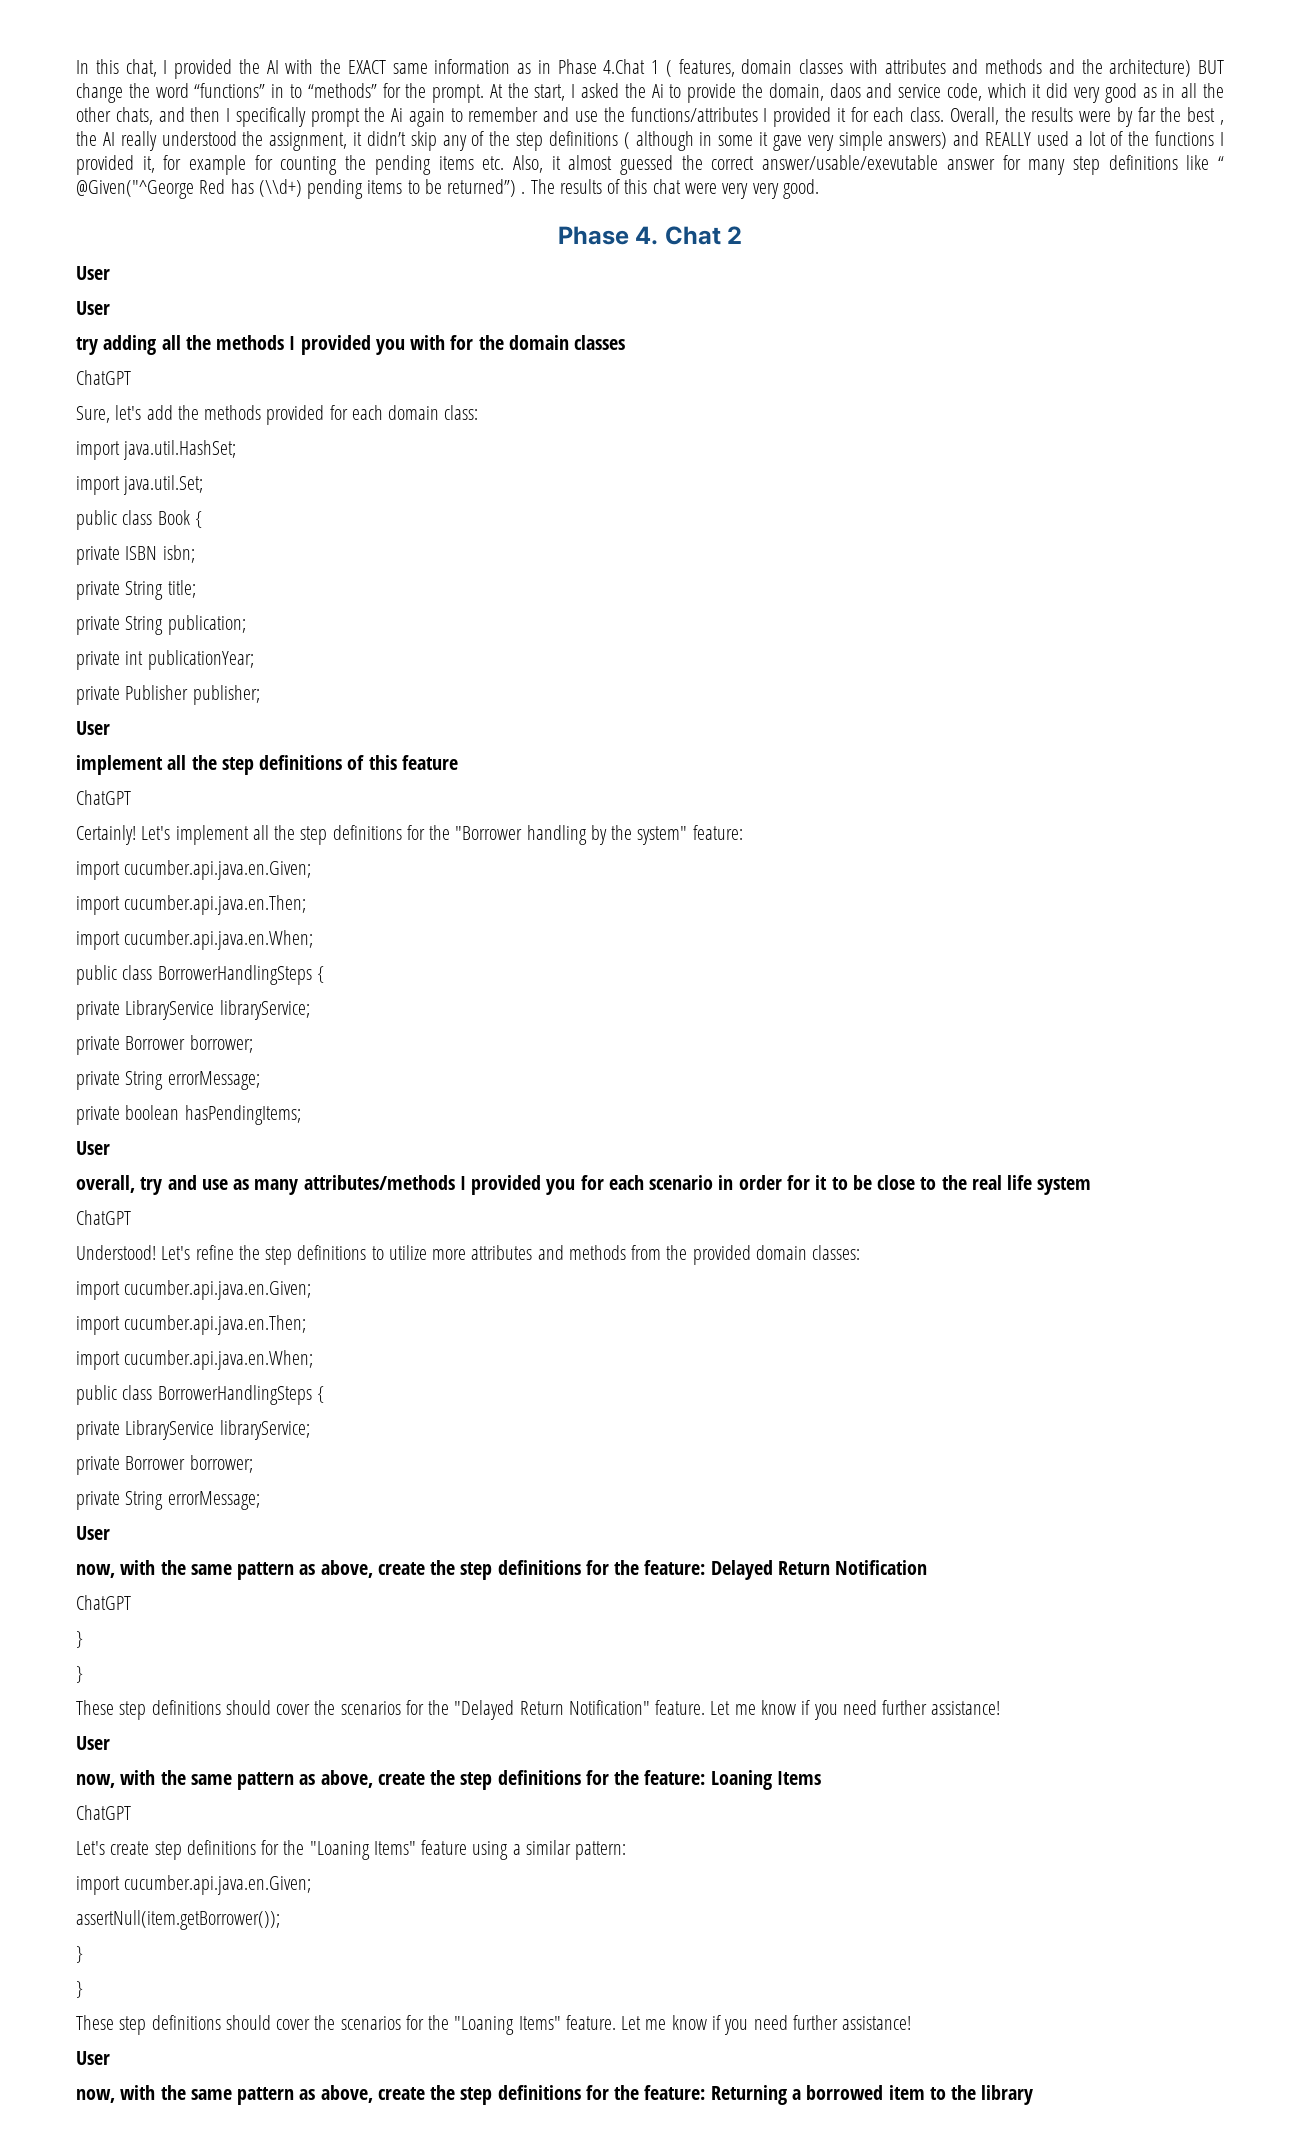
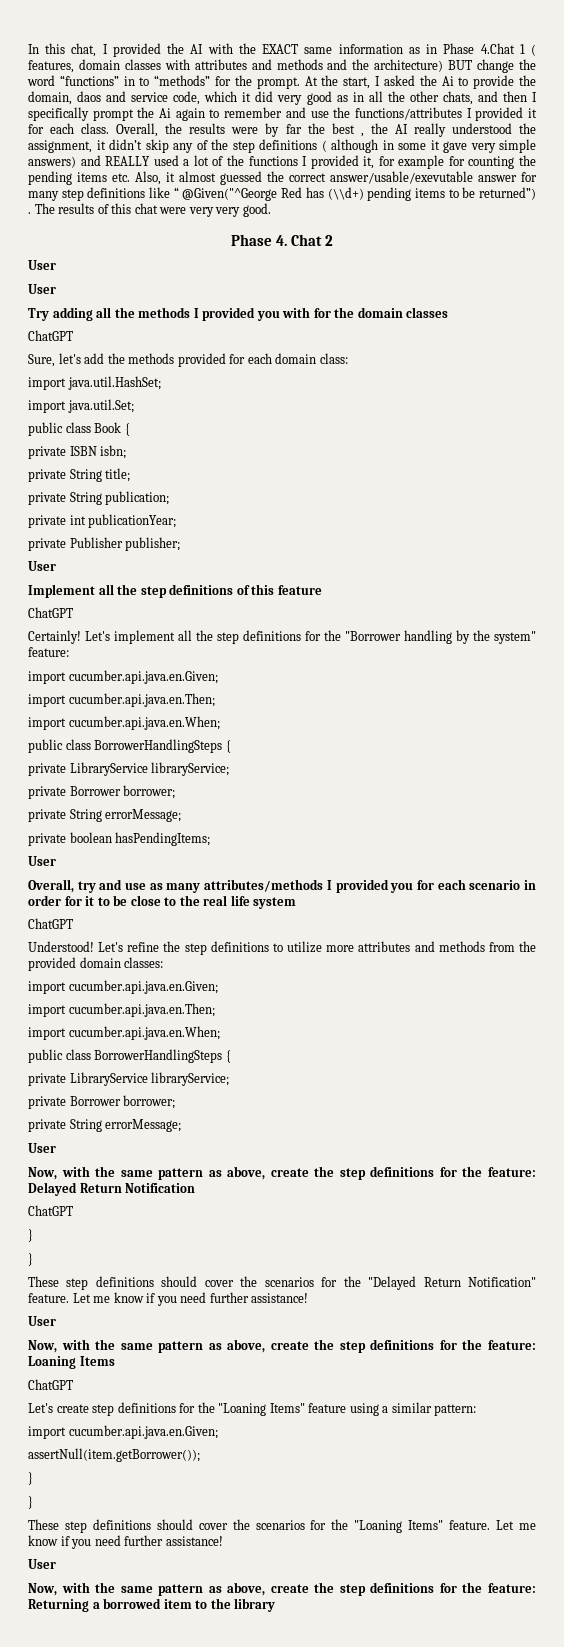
- try adding all the methods I provided you with for the domain classes
+ Try adding all the methods I provided you with for the domain classes
- implement all the step definitions of this feature
+ Implement all the step definitions of this feature
- overall, try and use as many attributes/methods I provided you for each scenario in order for it to be close to the real life system
+ Overall, try and use as many attributes/methods I provided you for each scenario in order for it to be close to the real life system
- now, with the same pattern as above, create the step definitions for the feature: Delayed Return Notification
+ Now, with the same pattern as above, create the step definitions for the feature: Delayed Return Notification
- now, with the same pattern as above, create the step definitions for the feature: Loaning Items
+ Now, with the same pattern as above, create the step definitions for the feature: Loaning Items
- now, with the same pattern as above, create the step definitions for the feature: Returning a borrowed item to the library
+ Now, with the same pattern as above, create the step definitions for the feature: Returning a borrowed item to the library

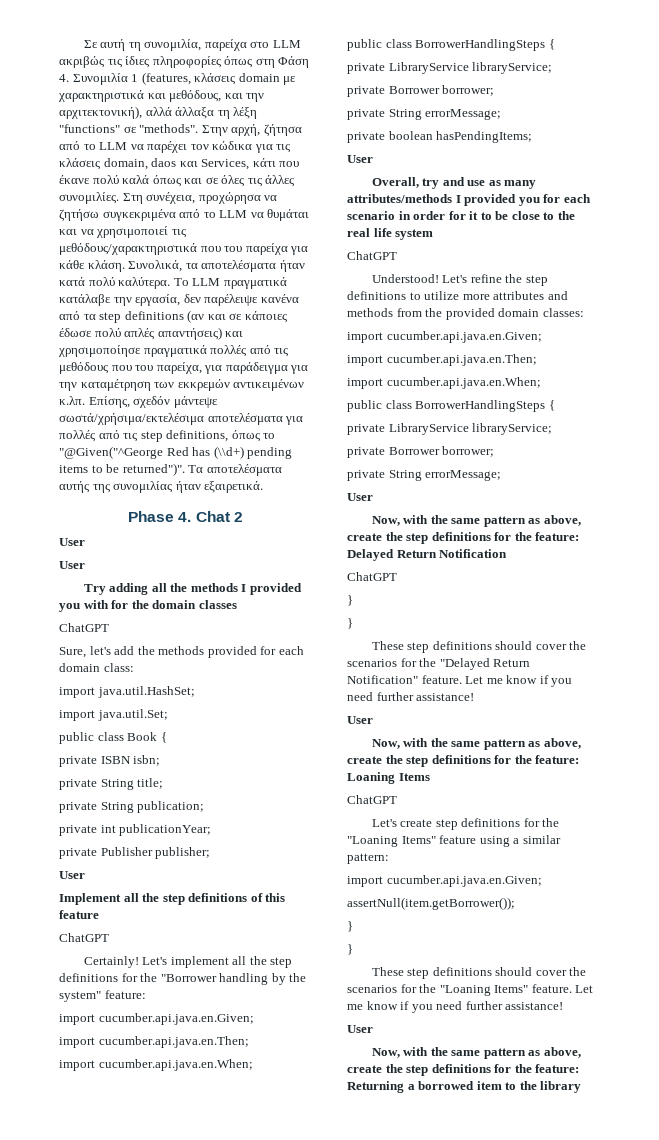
- In this chat, I provided the AI with the EXACT same information as in Phase 4.Chat 1 ( features, domain classes with attributes and methods and the architecture) BUT change the word “functions” in to “methods” for the prompt. At the start, I asked the Ai to provide the domain, daos and service code, which it did very good as in all the other chats, and then I specifically prompt the Ai again to remember and use the functions/attributes I provided it for each class. Overall, the results were by far the best , the AI really understood the assignment, it didn’t skip any of the step definitions ( although in some it gave very simple answers) and REALLY used a lot of the functions I provided it, for example for counting the pending items etc. Also, it almost guessed the correct answer/usable/exevutable answer for many step definitions like “ @Given("^George Red has (\\d+) pending items to be returned”) . The results of this chat were very very good.
+ Σε αυτή τη συνομιλία, παρείχα στο LLM ακριβώς τις ίδιες πληροφορίες όπως στη Φάση 4. Συνομιλία 1 (features, κλάσεις domain με χαρακτηριστικά και μεθόδους, και την αρχιτεκτονική), αλλά άλλαξα τη λέξη "functions" σε "methods". Στην αρχή, ζήτησα από το LLM να παρέχει τον κώδικα για τις κλάσεις domain, daos και Services, κάτι που έκανε πολύ καλά όπως και σε όλες τις άλλες συνομιλίες. Στη συνέχεια, προχώρησα να ζητήσω συγκεκριμένα από το LLM να θυμάται και να χρησιμοποιεί τις μεθόδους/χαρακτηριστικά που τoυ παρείχα για κάθε κλάση. Συνολικά, τα αποτελέσματα ήταν κατά πολύ καλύτερα. Το LLM πραγματικά κατάλαβε την εργασία, δεν παρέλειψε κανένα από τα step definitions (αν και σε κάποιες έδωσε πολύ απλές απαντήσεις) και χρησιμοποίησε πραγματικά πολλές από τις μεθόδους που του παρείχα, για παράδειγμα για την καταμέτρηση των εκκρεμών αντικειμένων κ.λπ. Επίσης, σχεδόν μάντεψε σωστά/χρήσιμα/εκτελέσιμα αποτελέσματα για πολλές από τις step definitions, όπως το "@Given("^George Red has (\\d+) pending items to be returned")". Τα αποτελέσματα αυτής της συνομιλίας ήταν εξαιρετικά.

